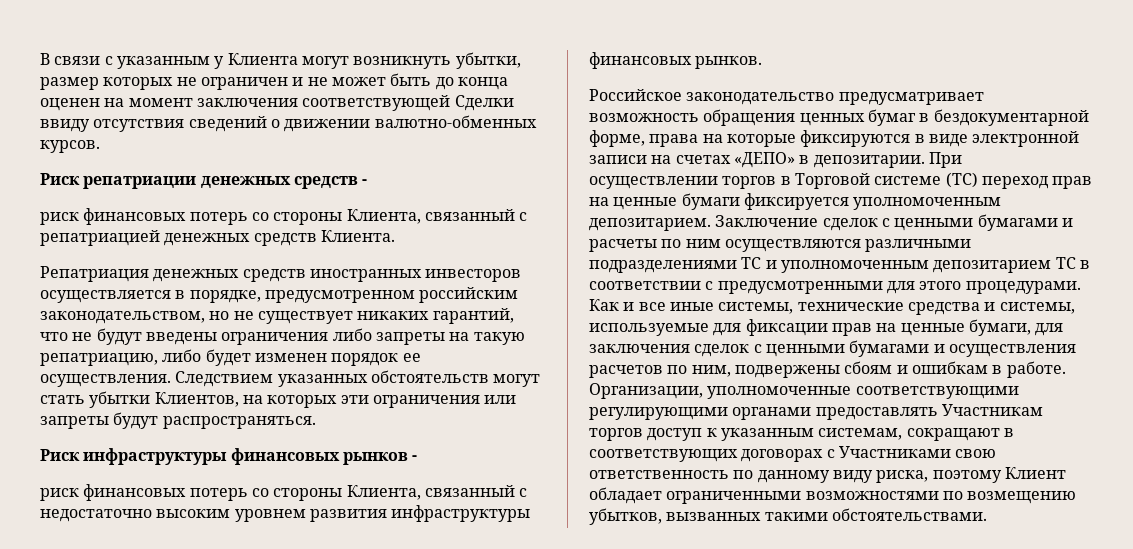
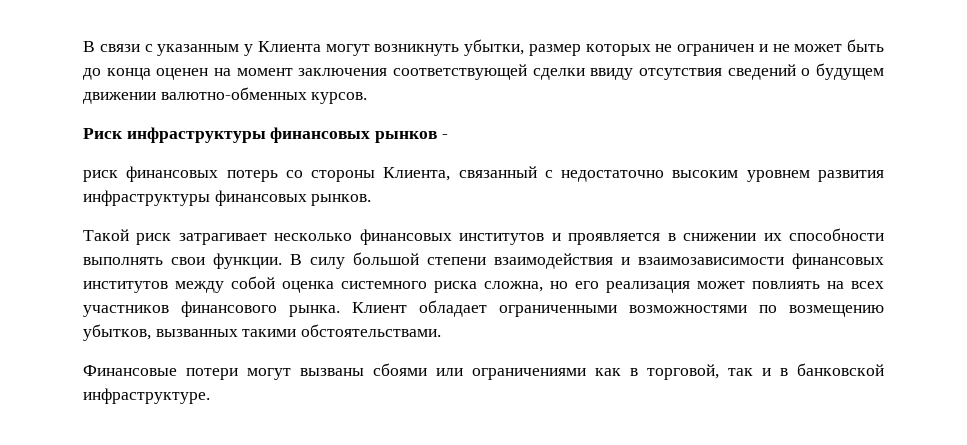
- В связи с указанным у Клиента могут возникнуть убытки, размер которых не ограничен и не может быть до конца оценен на момент заключения соответствующей Сделки ввиду отсутствия сведений о движении валютно-обменных курсов.
+ В связи с указанным у Клиента могут возникнуть убытки, размер которых не ограничен и не может быть до конца оценен на момент заключения соответствующей сделки ввиду отсутствия сведений о будущем движении валютно-обменных курсов.
- Риск репатриации денежных средств -
- риск финансовых потерь со стороны Клиента, связанный с репатриацией денежных средств Клиента.
- Репатриация денежных средств иностранных инвесторов осуществляется в порядке, предусмотренном российским законодательством, но не существует никаких гарантий, что не будут введены ограничения либо запреты на такую репатриацию, либо будет изменен порядок ее осуществления. Следствием указанных обстоятельств могут стать убытки Клиентов, на которых эти ограничения или запреты будут распространяться.
- Российское законодательство предусматривает возможность обращения ценных бумаг в бездокументарной форме, права на которые фиксируются в виде электронной записи на счетах «ДЕПО» в депозитарии. При осуществлении торгов в Торговой системе (ТС) переход прав на ценные бумаги фиксируется уполномоченным депозитарием. Заключение сделок с ценными бумагами и расчеты по ним осуществляются различными подразделениями ТС и уполномоченным депозитарием ТС в соответствии с предусмотренными для этого процедурами. Как и все иные системы, технические средства и системы, используемые для фиксации прав на ценные бумаги, для заключения сделок с ценными бумагами и осуществления расчетов по ним, подвержены сбоям и ошибкам в работе. Организации, уполномоченные соответствующими регулирующими органами предоставлять Участникам торгов доступ к указанным системам, сокращают в соответствующих договорах с Участниками свою ответственность по данному виду риска, поэтому Клиент обладает ограниченными возможностями по возмещению убытков, вызванных такими обстоятельствами.
+ Такой риск затрагивает несколько финансовых институтов и проявляется в снижении их способности выполнять свои функции. В силу большой степени взаимодействия и взаимозависимости финансовых институтов между собой оценка системного риска сложна, но его реализация может повлиять на всех участников финансового рынка. Клиент обладает ограниченными возможностями по возмещению убытков, вызванных такими обстоятельствами.
+ Финансовые потери могут вызваны сбоями или ограничениями как в торговой, так и в банковской инфраструктуре.

